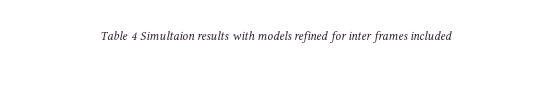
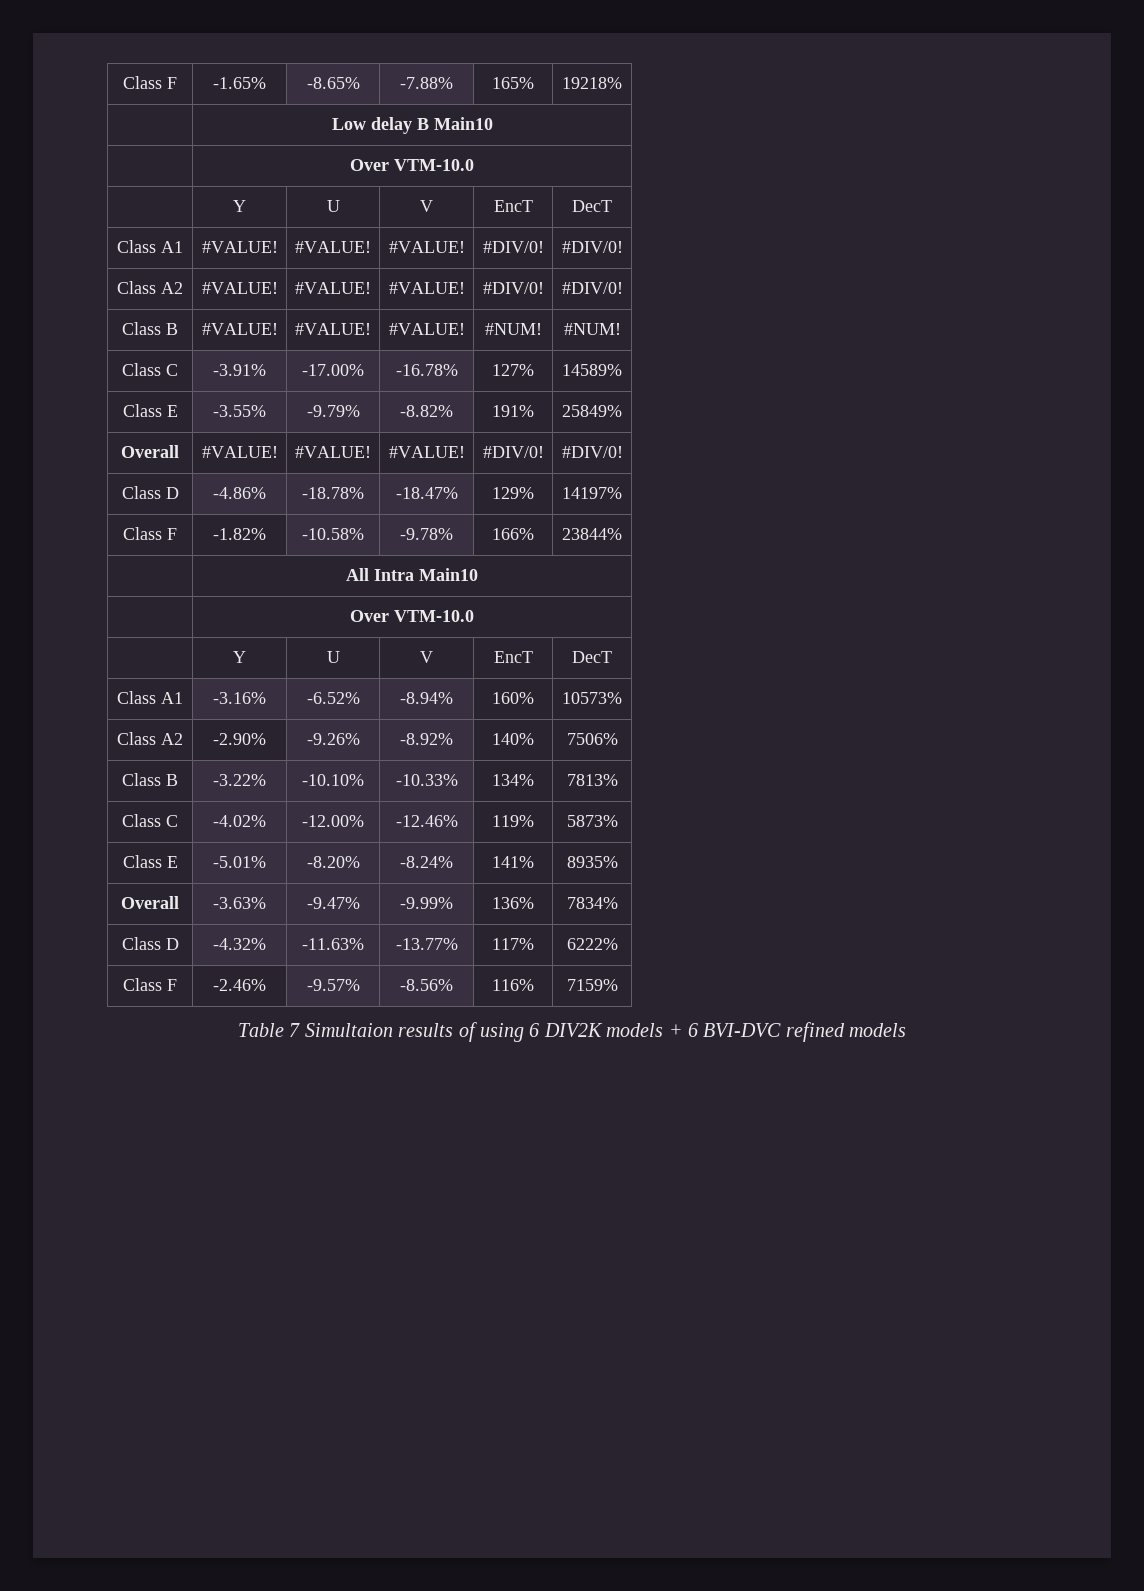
- Table 4 Simultaion results with models refined for inter frames included
+ Class F | -1.65% | -8.65% | -7.88% | 165% | 19218%
+ | Low delay B Main10
+ | Over VTM-10.0
+ | Y | U | V | EncT | DecT
+ Class A1 | #VALUE! | #VALUE! | #VALUE! | #DIV/0! | #DIV/0!
+ Class A2 | #VALUE! | #VALUE! | #VALUE! | #DIV/0! | #DIV/0!
+ Class B | #VALUE! | #VALUE! | #VALUE! | #NUM! | #NUM!
+ Class C | -3.91% | -17.00% | -16.78% | 127% | 14589%
+ Class E | -3.55% | -9.79% | -8.82% | 191% | 25849%
+ Overall | #VALUE! | #VALUE! | #VALUE! | #DIV/0! | #DIV/0!
+ Class D | -4.86% | -18.78% | -18.47% | 129% | 14197%
+ Class F | -1.82% | -10.58% | -9.78% | 166% | 23844%
+ | All Intra Main10
+ | Over VTM-10.0
+ | Y | U | V | EncT | DecT
+ Class A1 | -3.16% | -6.52% | -8.94% | 160% | 10573%
+ Class A2 | -2.90% | -9.26% | -8.92% | 140% | 7506%
+ Class B | -3.22% | -10.10% | -10.33% | 134% | 7813%
+ Class C | -4.02% | -12.00% | -12.46% | 119% | 5873%
+ Class E | -5.01% | -8.20% | -8.24% | 141% | 8935%
+ Overall | -3.63% | -9.47% | -9.99% | 136% | 7834%
+ Class D | -4.32% | -11.63% | -13.77% | 117% | 6222%
+ Class F | -2.46% | -9.57% | -8.56% | 116% | 7159%
+ Table 7 Simultaion results of using 6 DIV2K models + 6 BVI-DVC refined models

